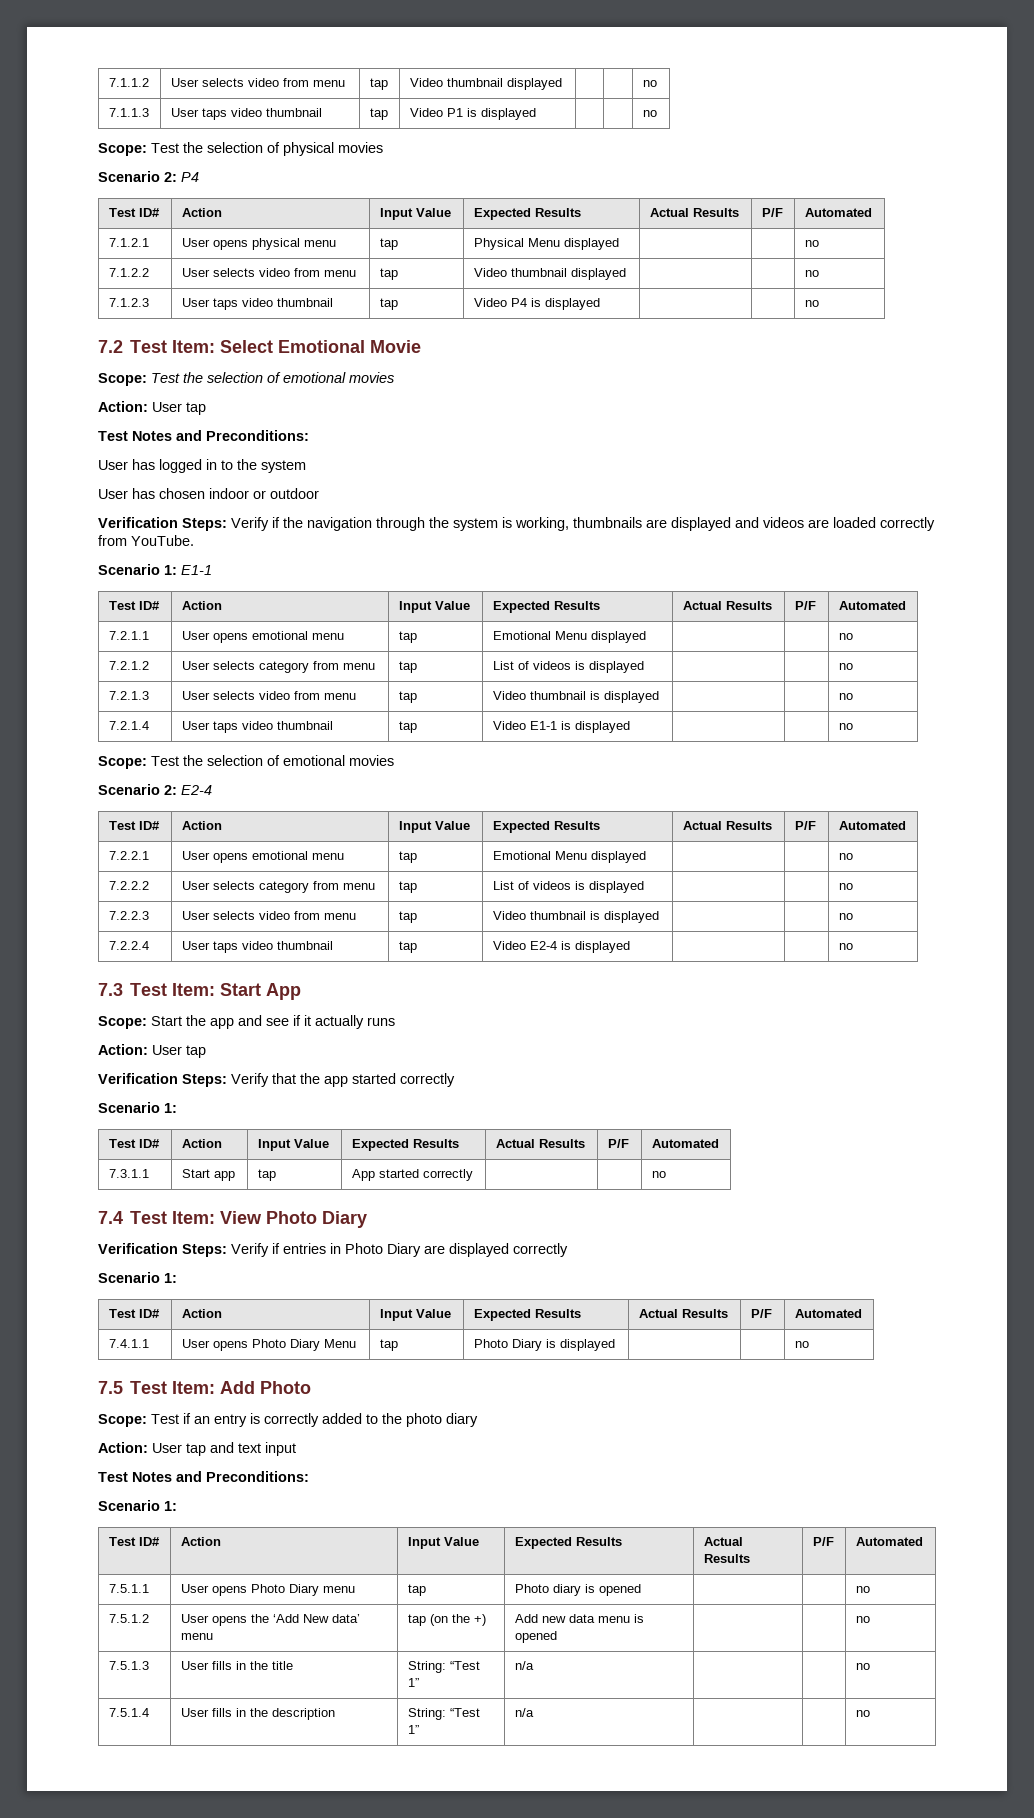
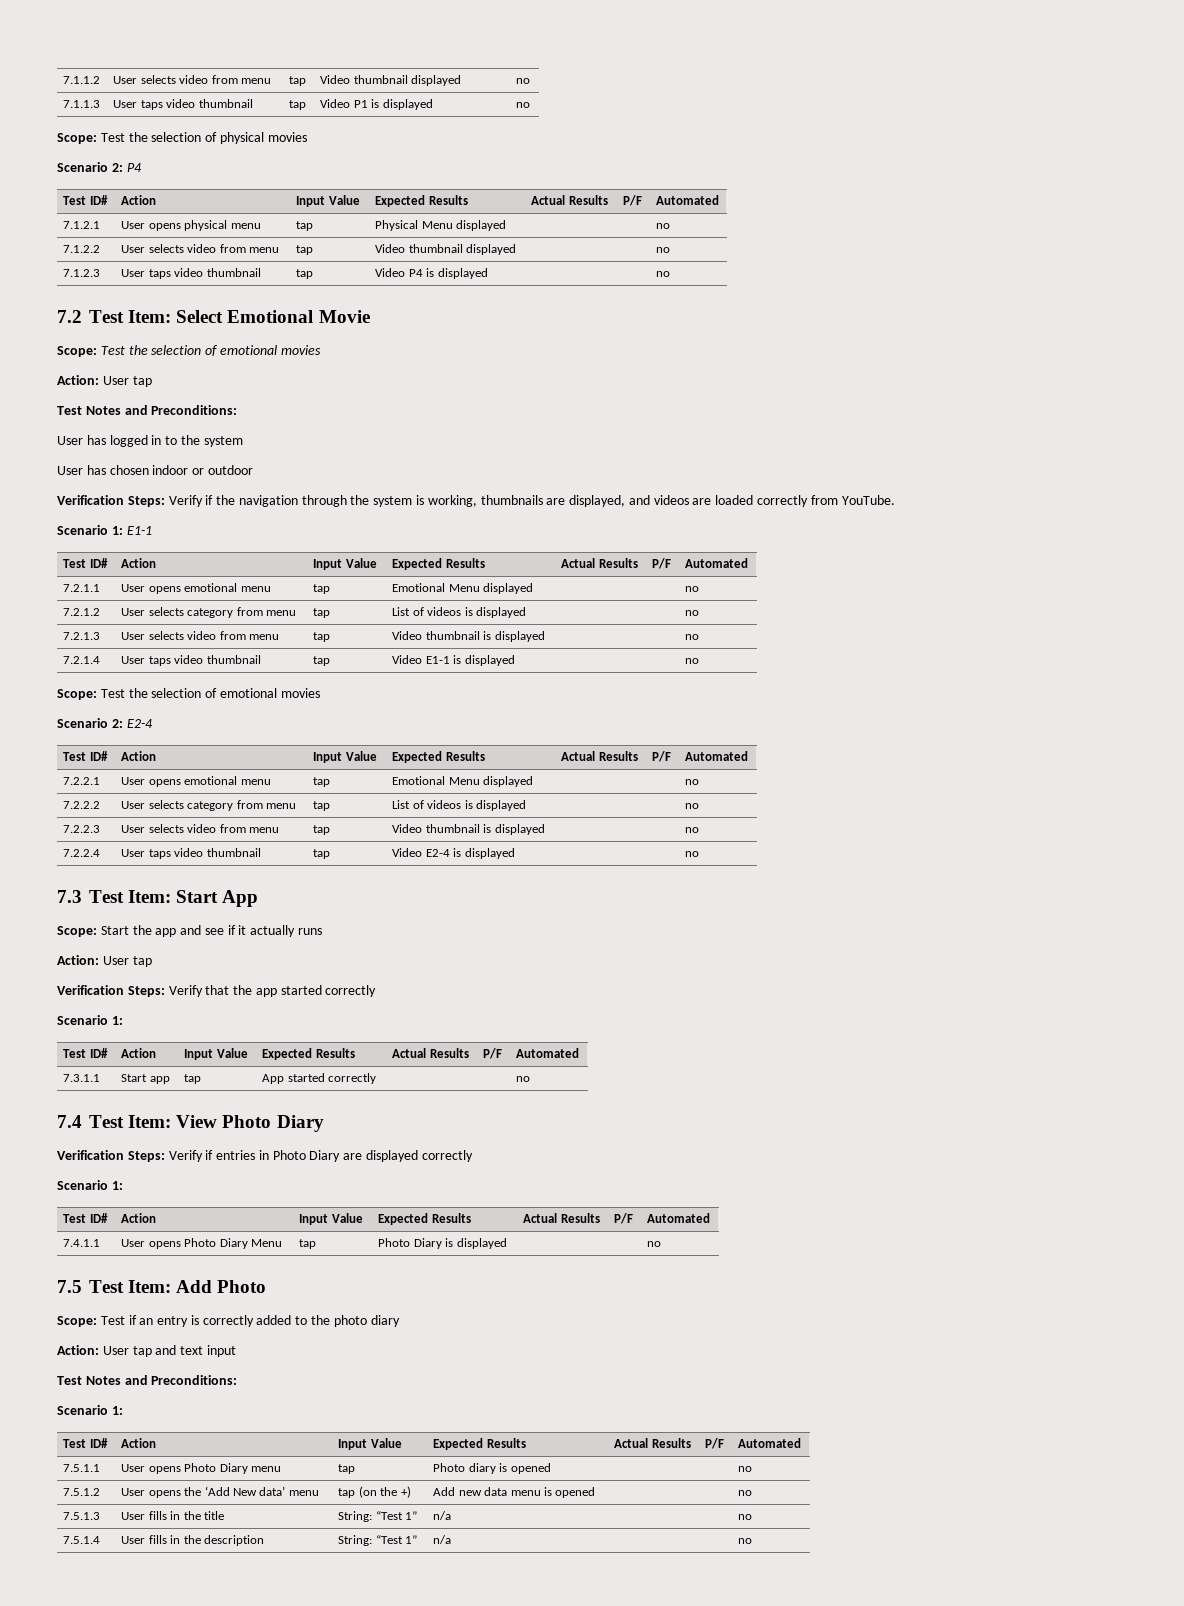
- Verification Steps: Verify if the navigation through the system is working, thumbnails are displayed and videos are loaded correctly from YouTube.
+ Verification Steps: Verify if the navigation through the system is working, thumbnails are displayed, and videos are loaded correctly from YouTube.

